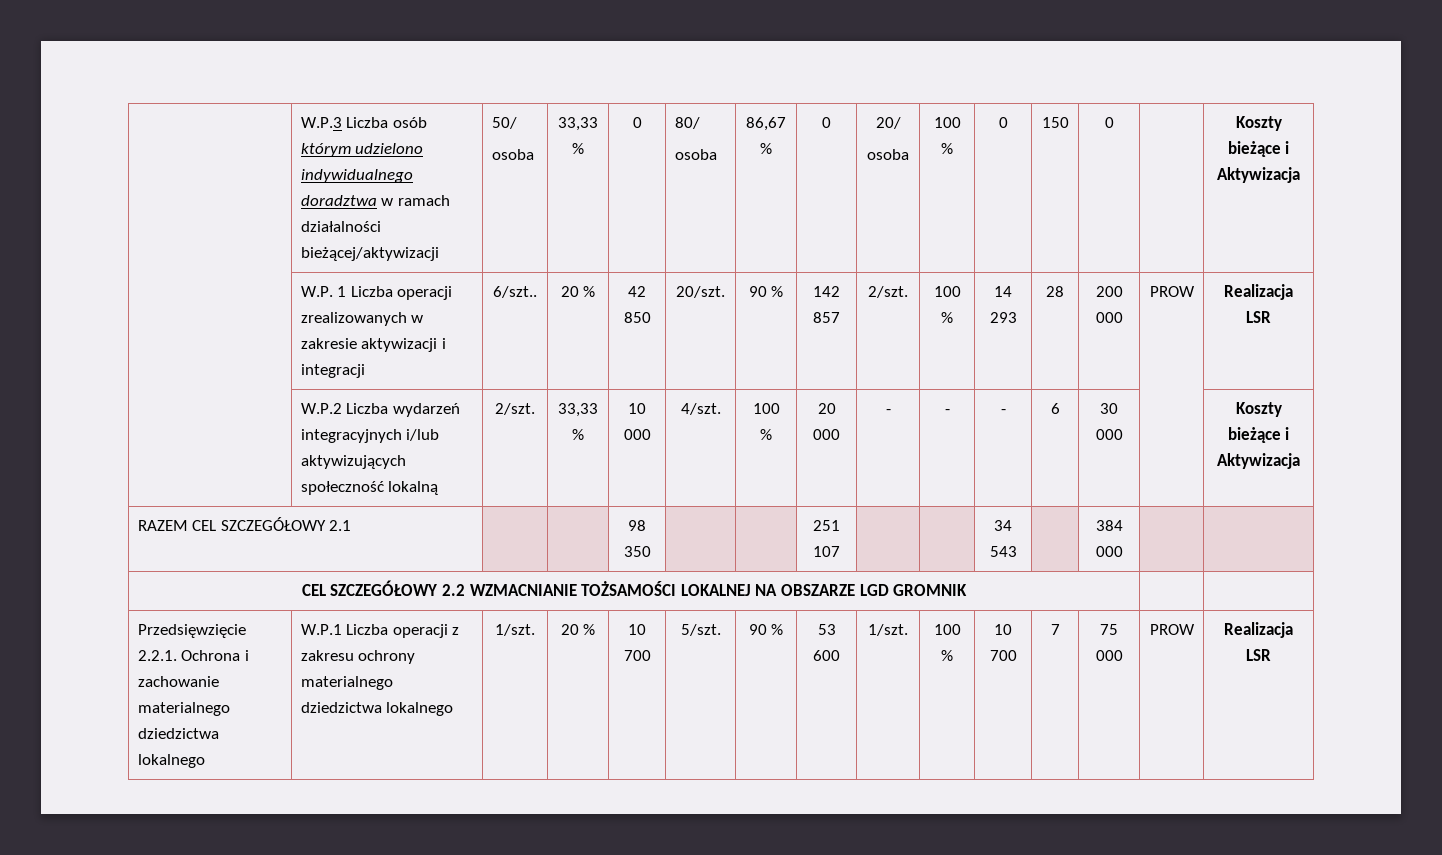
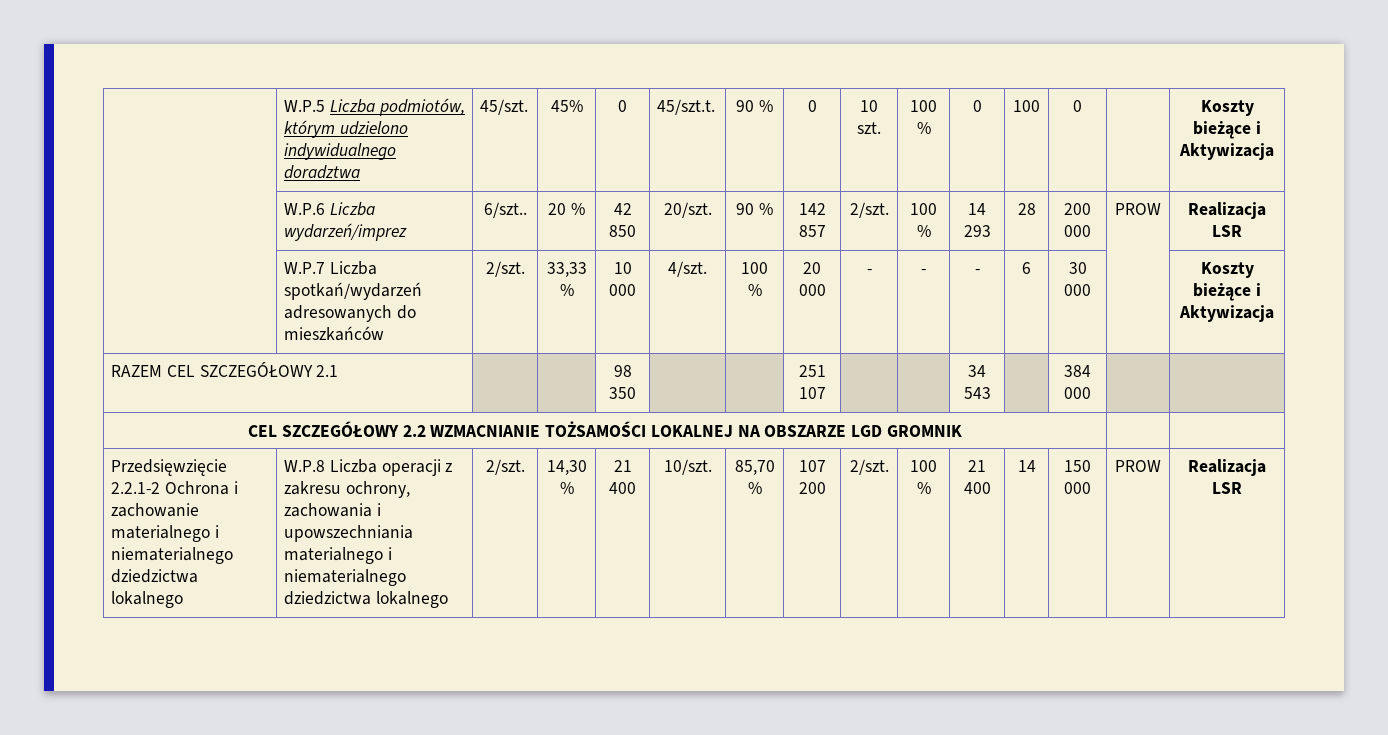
- | W.P.3 Liczba osób którym udzielono indywidualnego doradztwa w ramach działalności bieżącej/aktywizacji | 50/
- osoba | 33,33 % | 0 | 80/
- osoba | 86,67 % | 0 | 20/
- osoba | 100 % | 0 | 150 | 0 | | Koszty bieżące i Aktywizacja
+ | W.P.5 Liczba podmiotów, którym udzielono indywidualnego doradztwa | 45/szt. | 45% | 0 | 45/szt.t. | 90 % | 0 | 10 szt. | 100 % | 0 | 100 | 0 | | Koszty bieżące i Aktywizacja
- | W.P. 1 Liczba operacji zrealizowanych w zakresie aktywizacji i integracji | 6/szt.. | 20 % | 42 850 | 20/szt. | 90 % | 142 857 | 2/szt. | 100 % | 14 293 | 28 | 200 000 | PROW | Realizacja LSR
+ | W.P.6 Liczba wydarzeń/imprez | 6/szt.. | 20 % | 42 850 | 20/szt. | 90 % | 142 857 | 2/szt. | 100 % | 14 293 | 28 | 200 000 | PROW | Realizacja LSR
- | W.P.2 Liczba wydarzeń integracyjnych i/lub aktywizujących społeczność lokalną | 2/szt. | 33,33 % | 10 000 | 4/szt. | 100 % | 20 000 | - | - | - | 6 | 30 000 | | Koszty bieżące i Aktywizacja
+ | W.P.7 Liczba spotkań/wydarzeń adresowanych do mieszkańców | 2/szt. | 33,33 % | 10 000 | 4/szt. | 100 % | 20 000 | - | - | - | 6 | 30 000 | | Koszty bieżące i Aktywizacja
- Przedsięwzięcie 2.2.1. Ochrona i zachowanie materialnego dziedzictwa lokalnego | W.P.1 Liczba operacji z zakresu ochrony materialnego dziedzictwa lokalnego | 1/szt. | 20 % | 10 700 | 5/szt. | 90 % | 53 600 | 1/szt. | 100 % | 10 700 | 7 | 75 000
+ Przedsięwzięcie 2.2.1-2 Ochrona i zachowanie materialnego i niematerialnego dziedzictwa lokalnego | W.P.8 Liczba operacji z zakresu ochrony, zachowania i upowszechniania materialnego i niematerialnego dziedzictwa lokalnego | 2/szt. | 14,30 % | 21 400 | 10/szt. | 85,70 % | 107 200 | 2/szt. | 100 % | 21 400 | 14 | 150 000

